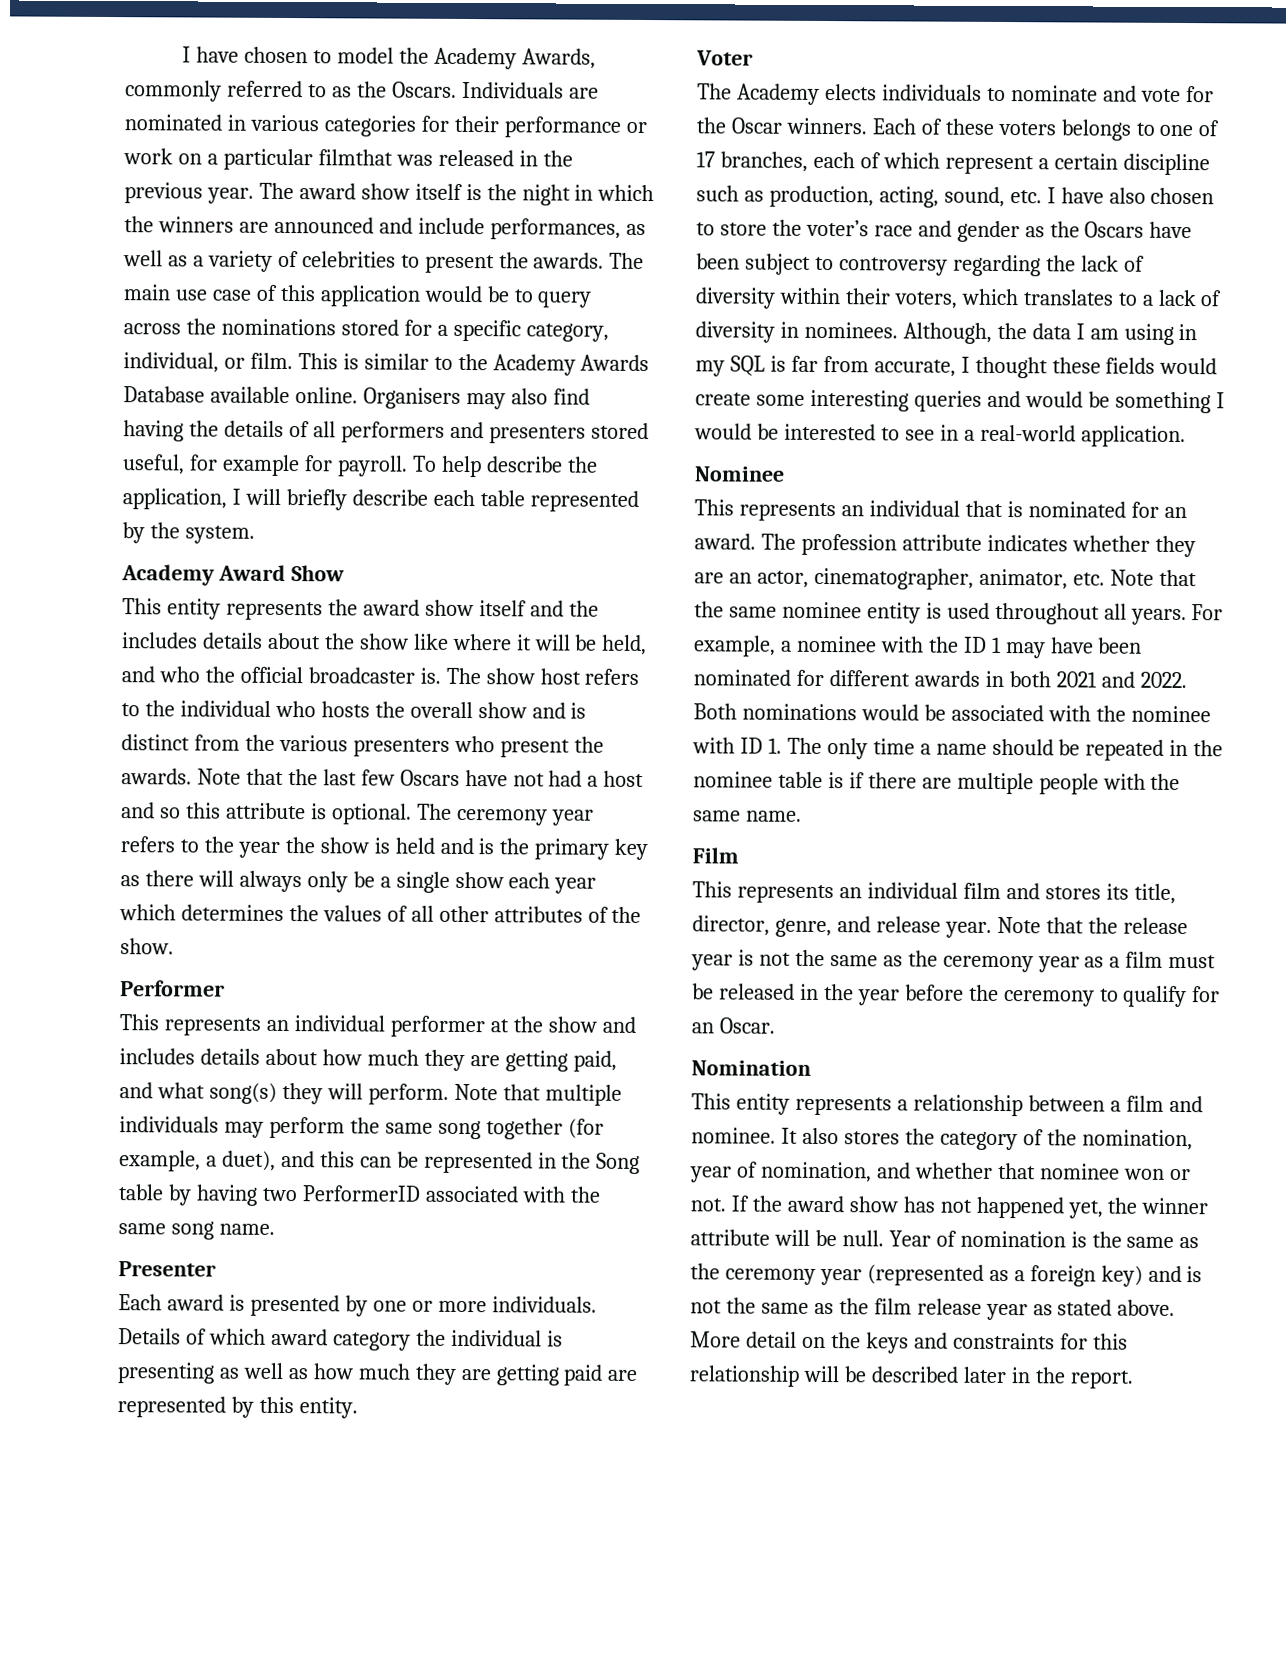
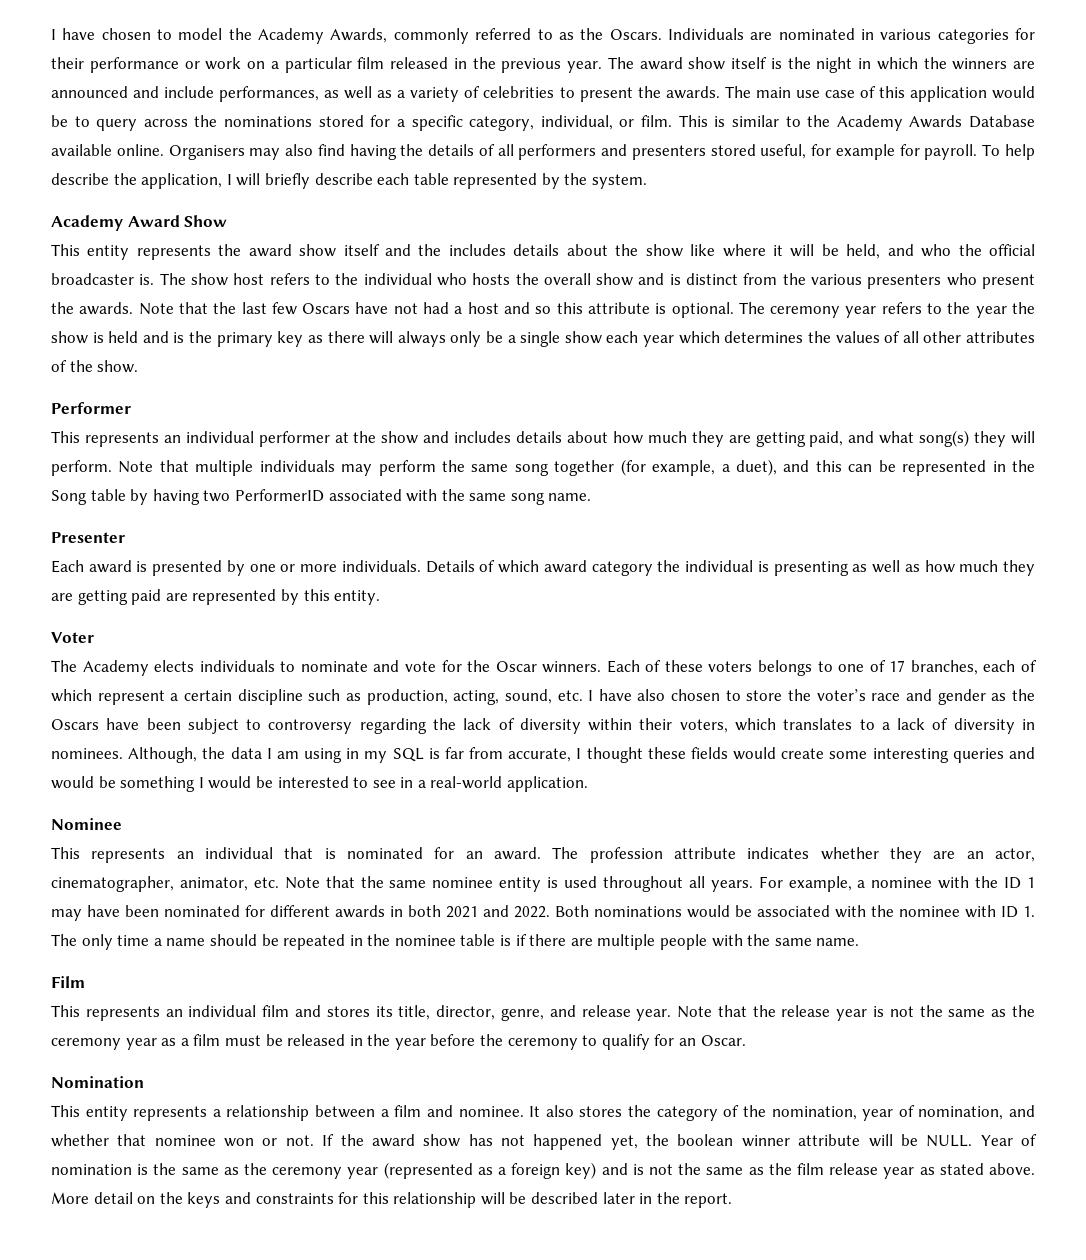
- Individuals are nominated in various categories for their performance or work on a particular filmthat was released in the previous year.
+ Individuals are nominated in various categories for their performance or work on a particular film released in the previous year.
- If the award show has not happened yet, the winner attribute will be null.
+ If the award show has not happened yet, the boolean winner attribute will be NULL.

